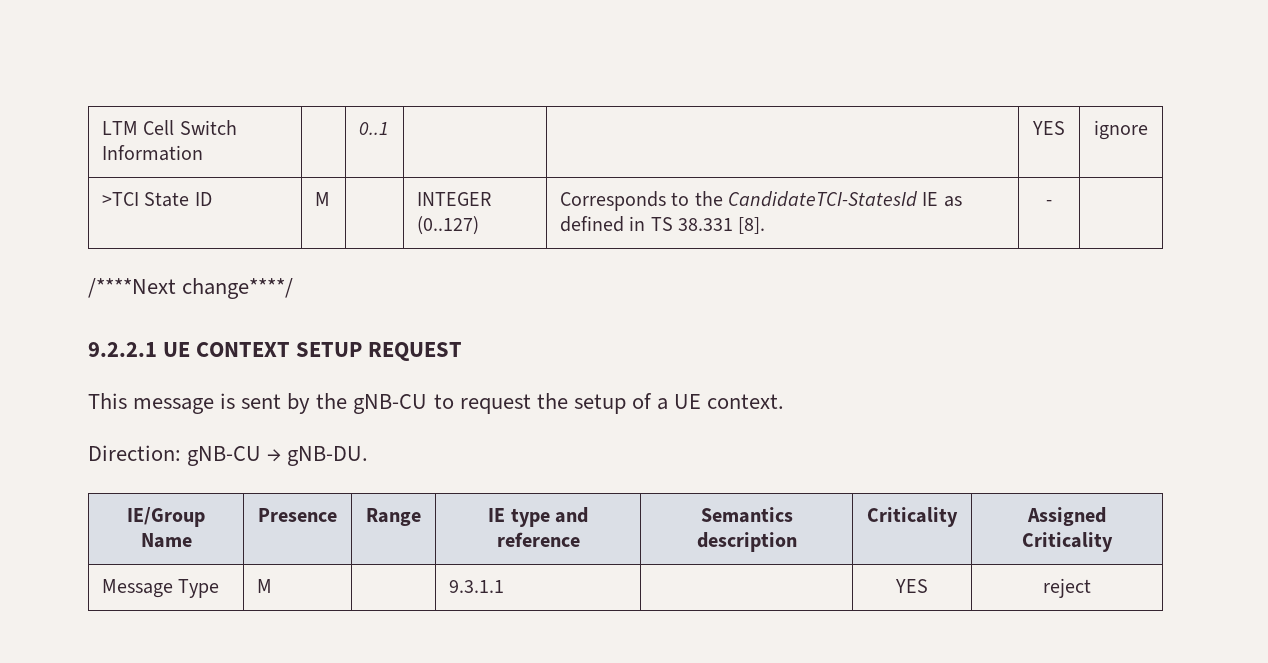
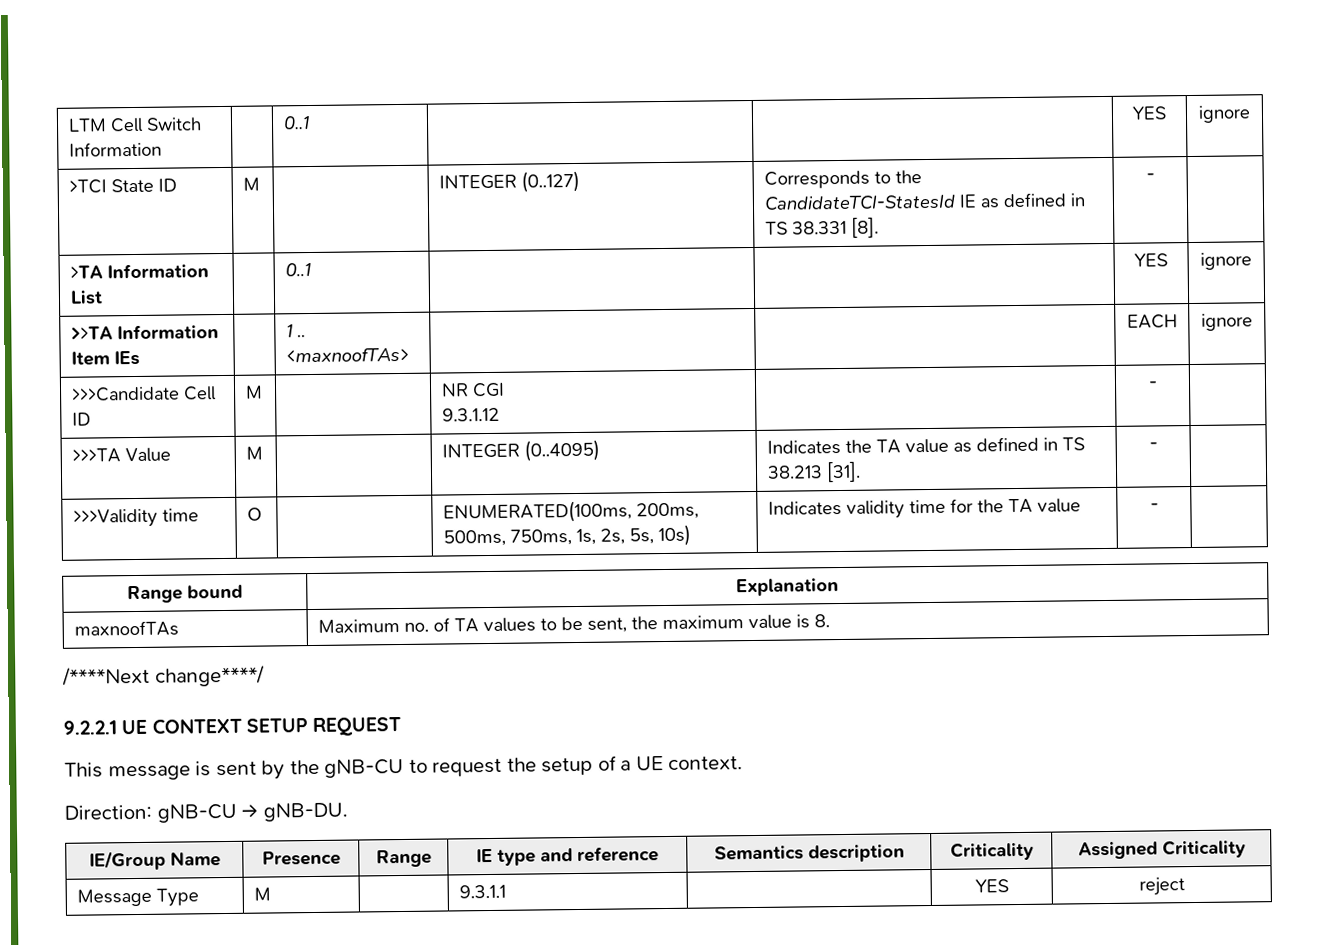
+ >TA Information List | | 0..1 | | | YES | ignore
+ >>TA Information Item IEs | | 1 .. <maxnoofTAs> | | | EACH | ignore
+ >>>Candidate Cell ID | M | | NR CGI
+ 9.3.1.12 | | - |
+ >>>TA Value | M | | INTEGER (0..4095) | Indicates the TA value as defined in TS 38.213 [31]. | - |
+ >>>Validity time | O | | ENUMERATED(100ms, 200ms, 500ms, 750ms, 1s, 2s, 5s, 10s) | Indicates validity time for the TA value | - |
+ Range bound | Explanation
+ maxnoofTAs | Maximum no. of TA values to be sent, the maximum value is 8.

